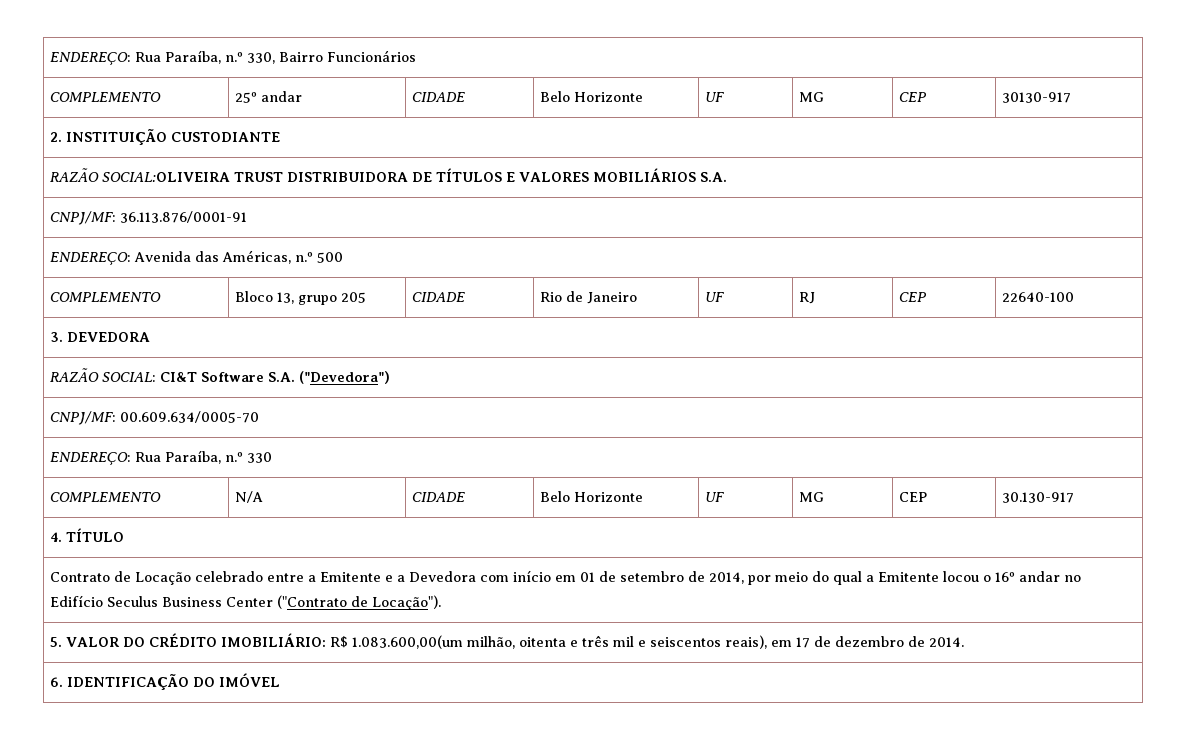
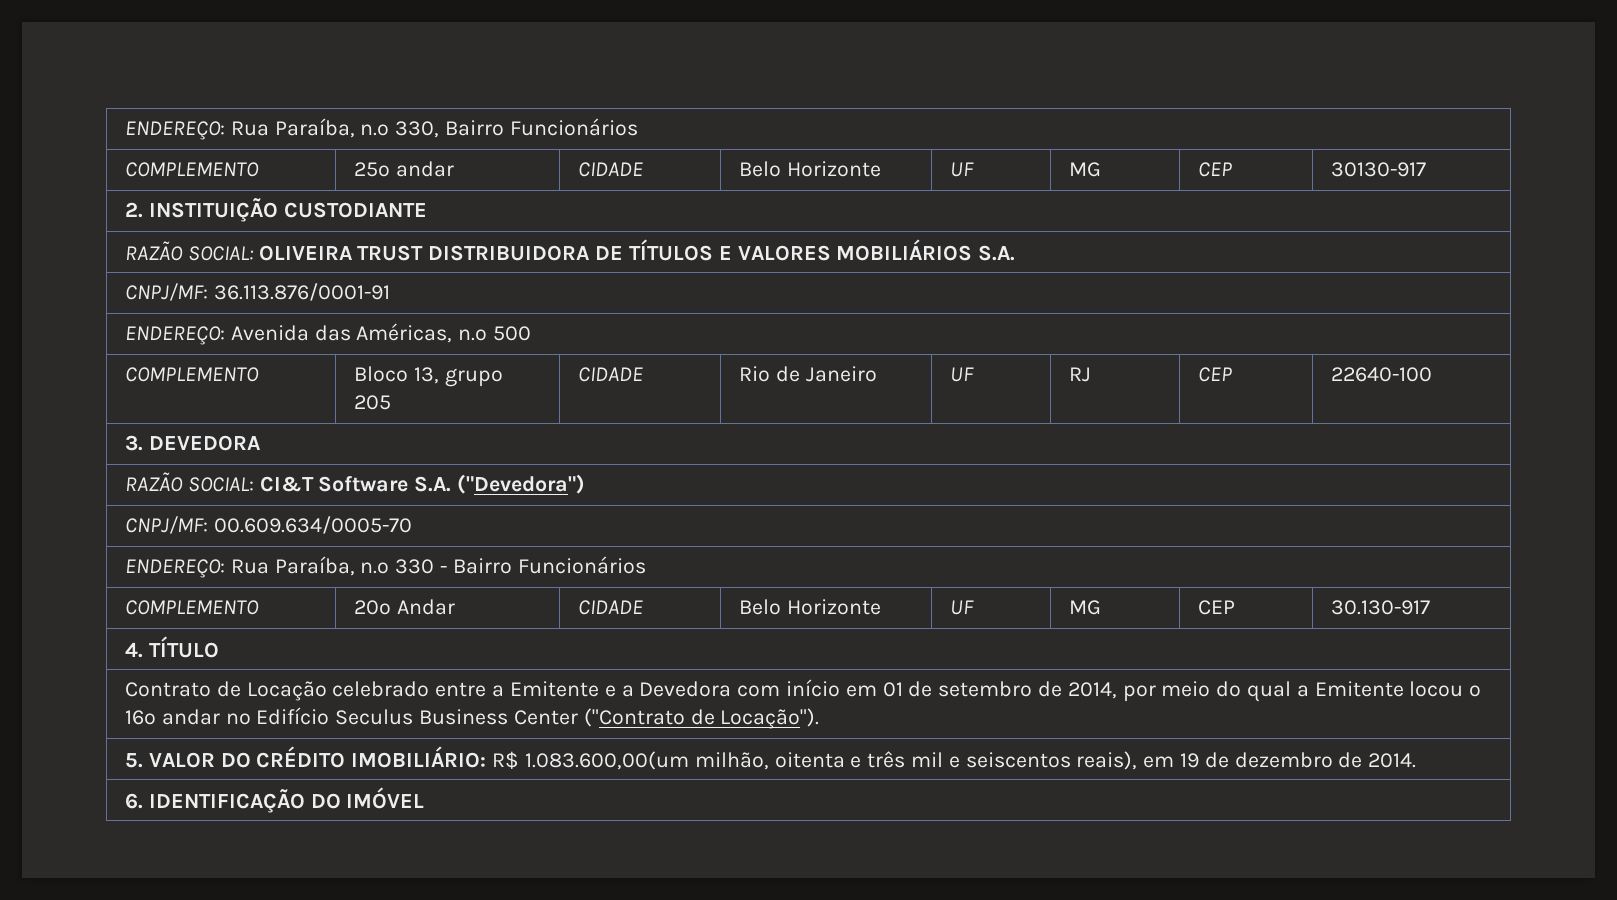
- RAZÃO SOCIAL:OLIVEIRA TRUST DISTRIBUIDORA DE TÍTULOS E VALORES MOBILIÁRIOS S.A.
+ RAZÃO SOCIAL: OLIVEIRA TRUST DISTRIBUIDORA DE TÍTULOS E VALORES MOBILIÁRIOS S.A.
- ENDEREÇO: Rua Paraíba, n.º 330
- COMPLEMENTO | N/A | CIDADE | Belo Horizonte | UF | MG | CEP | 30.130-917
+ ENDEREÇO: Rua Paraíba, n.º 330 - Bairro Funcionários
+ COMPLEMENTO | 20º Andar | CIDADE | Belo Horizonte | UF | MG | CEP | 30.130-917
- 5. VALOR DO CRÉDITO IMOBILIÁRIO: R$ 1.083.600,00(um milhão, oitenta e três mil e seiscentos reais), em 17 de dezembro de 2014.
+ 5. VALOR DO CRÉDITO IMOBILIÁRIO: R$ 1.083.600,00(um milhão, oitenta e três mil e seiscentos reais), em 19 de dezembro de 2014.

